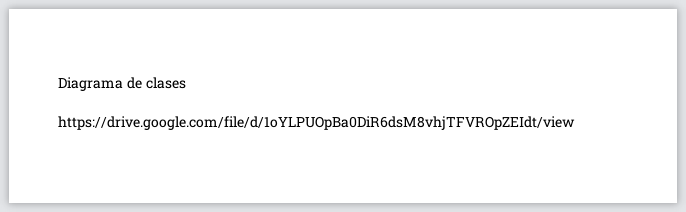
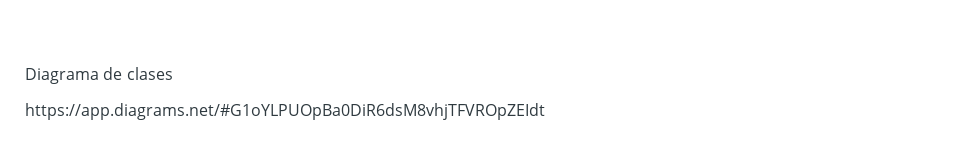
- https://drive.google.com/file/d/1oYLPUOpBa0DiR6dsM8vhjTFVROpZEIdt/view
+ https://app.diagrams.net/#G1oYLPUOpBa0DiR6dsM8vhjTFVROpZEIdt

